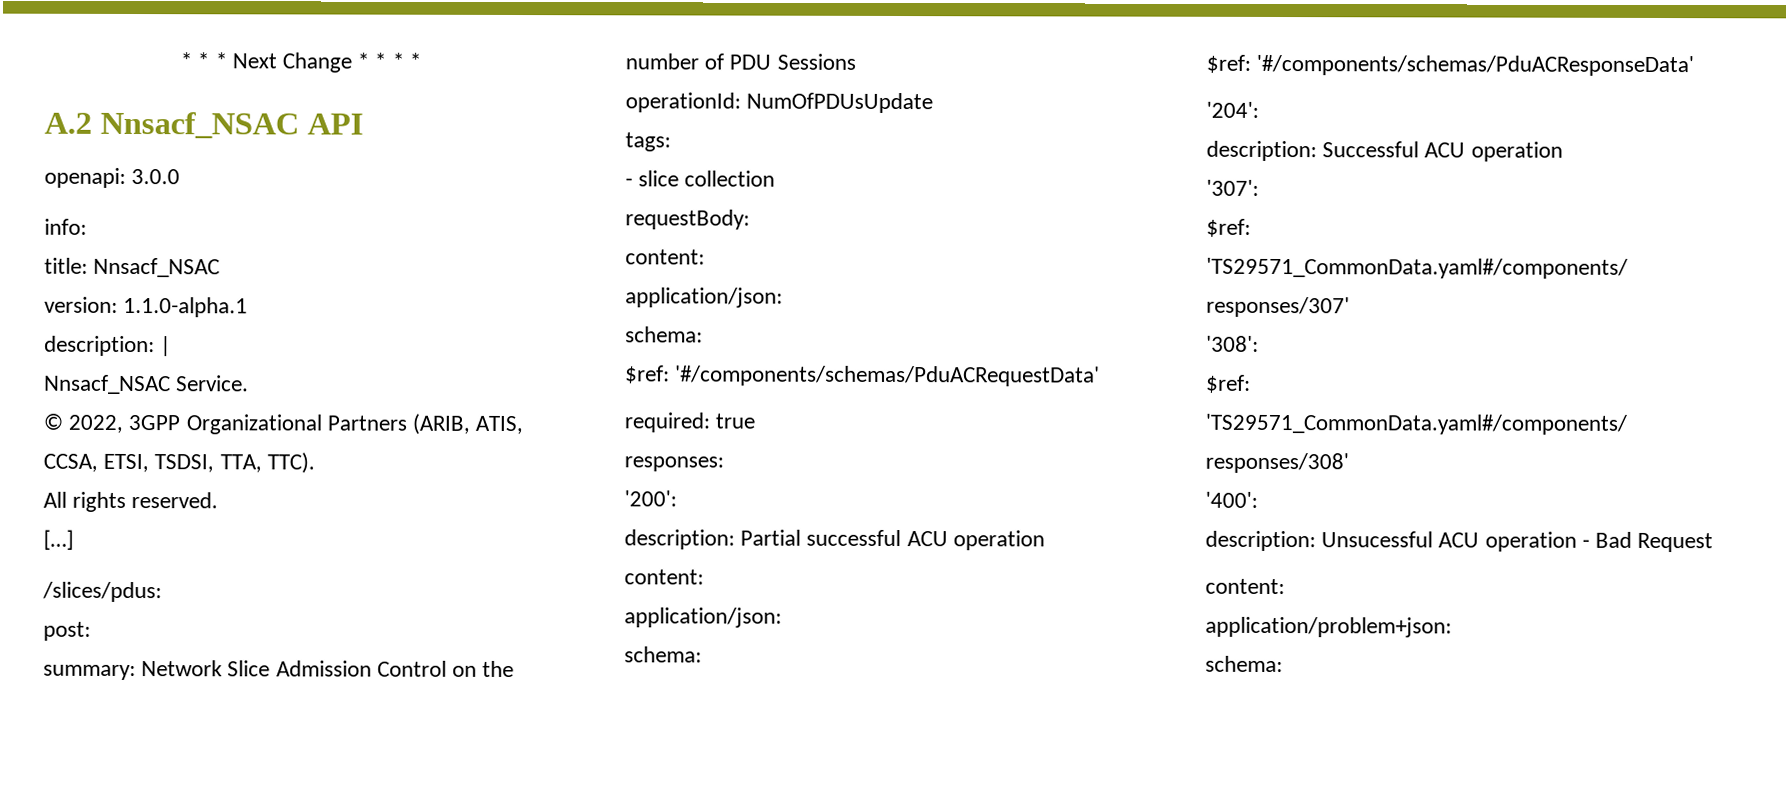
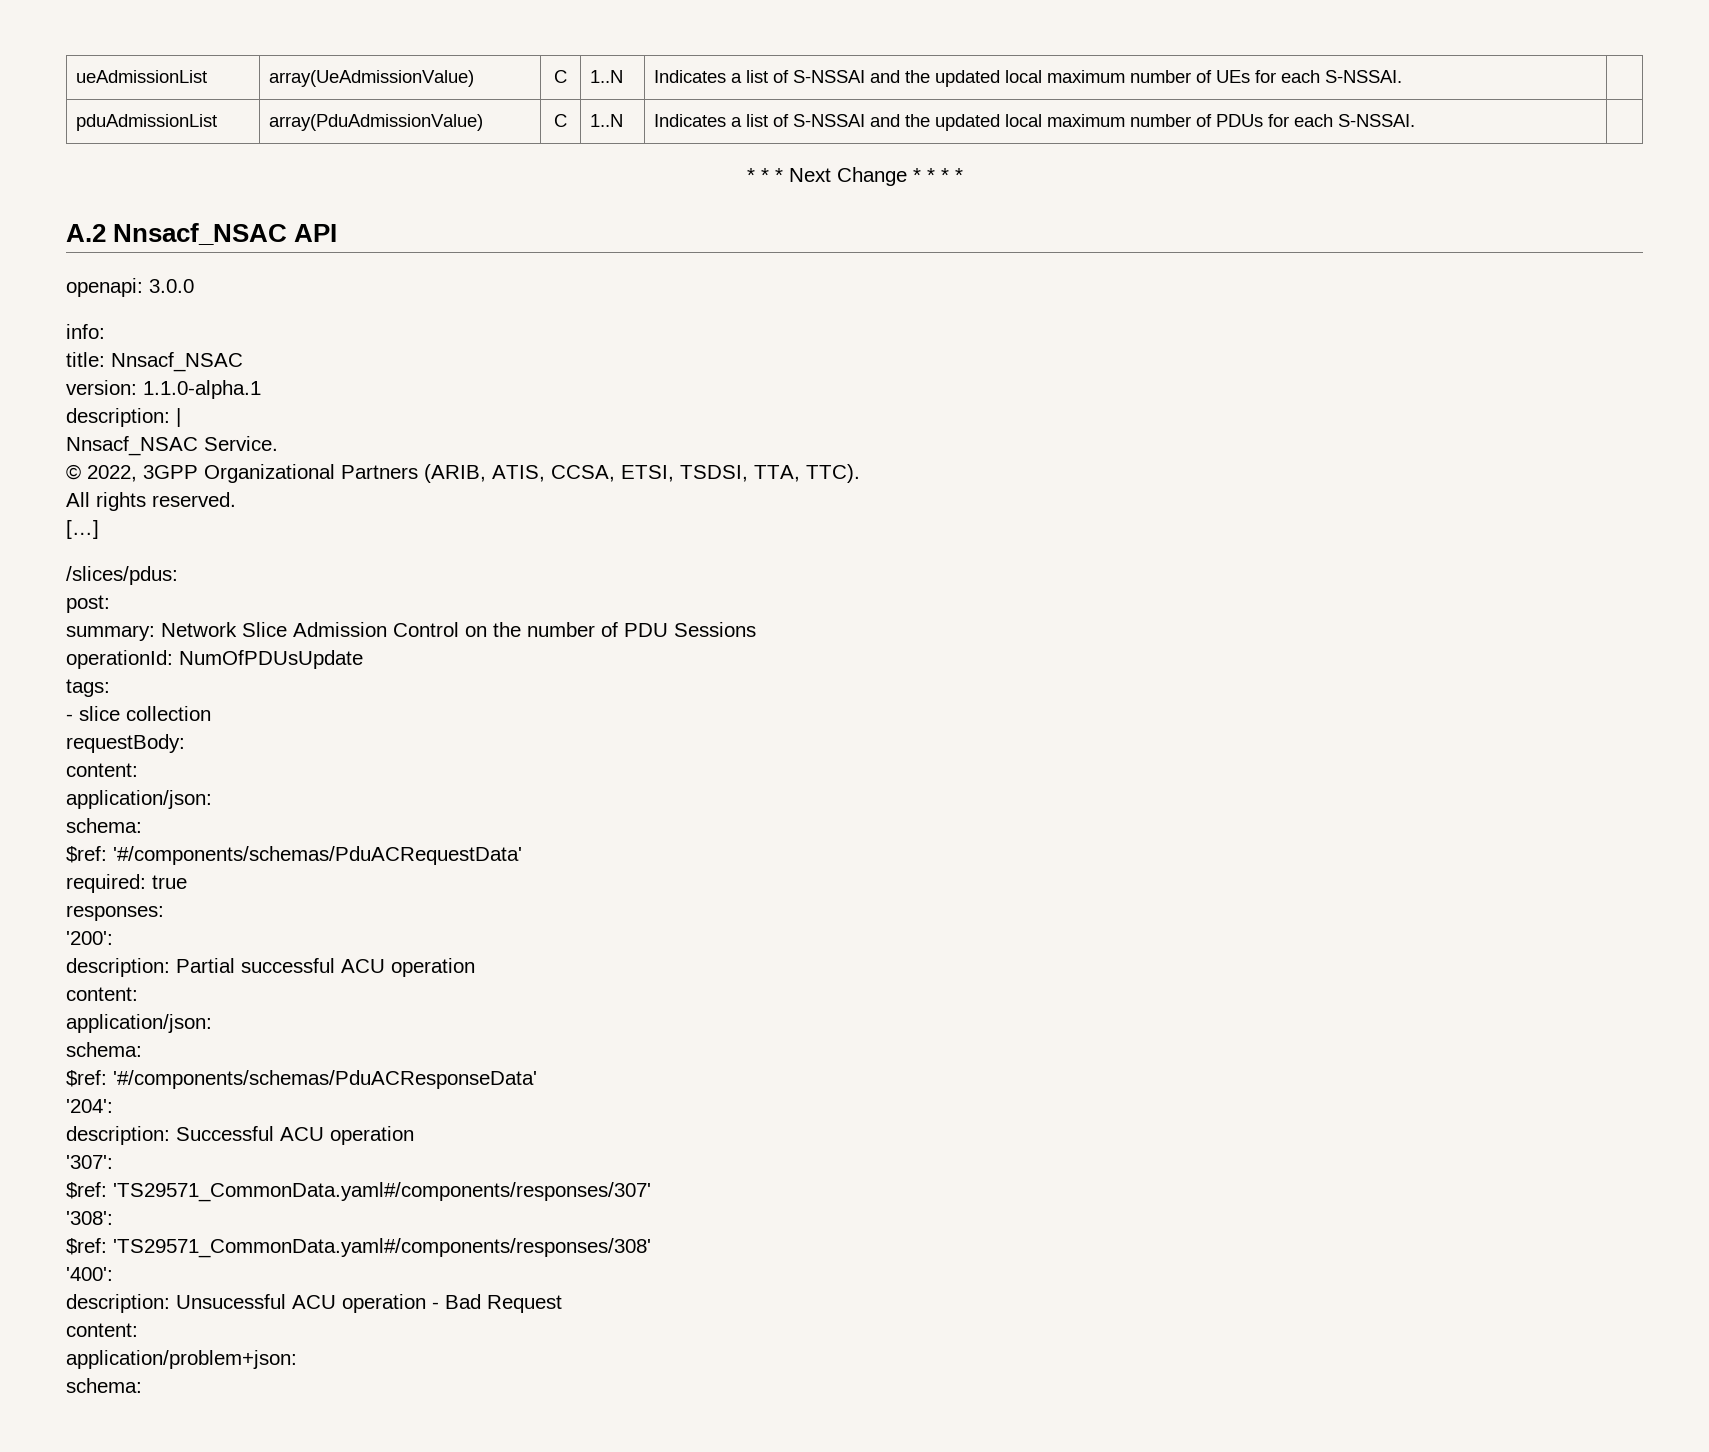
+ ueAdmissionList | array(UeAdmissionValue) | C | 1..N | Indicates a list of S-NSSAI and the updated local maximum number of UEs for each S-NSSAI. |
+ pduAdmissionList | array(PduAdmissionValue) | C | 1..N | Indicates a list of S-NSSAI and the updated local maximum number of PDUs for each S-NSSAI. |

